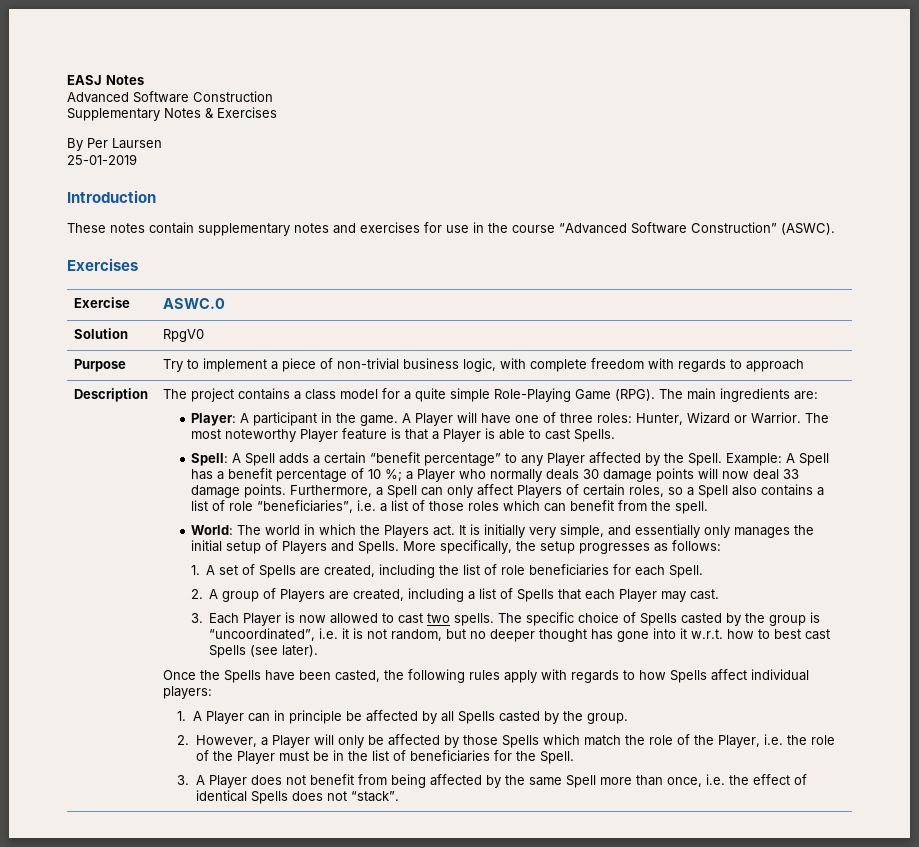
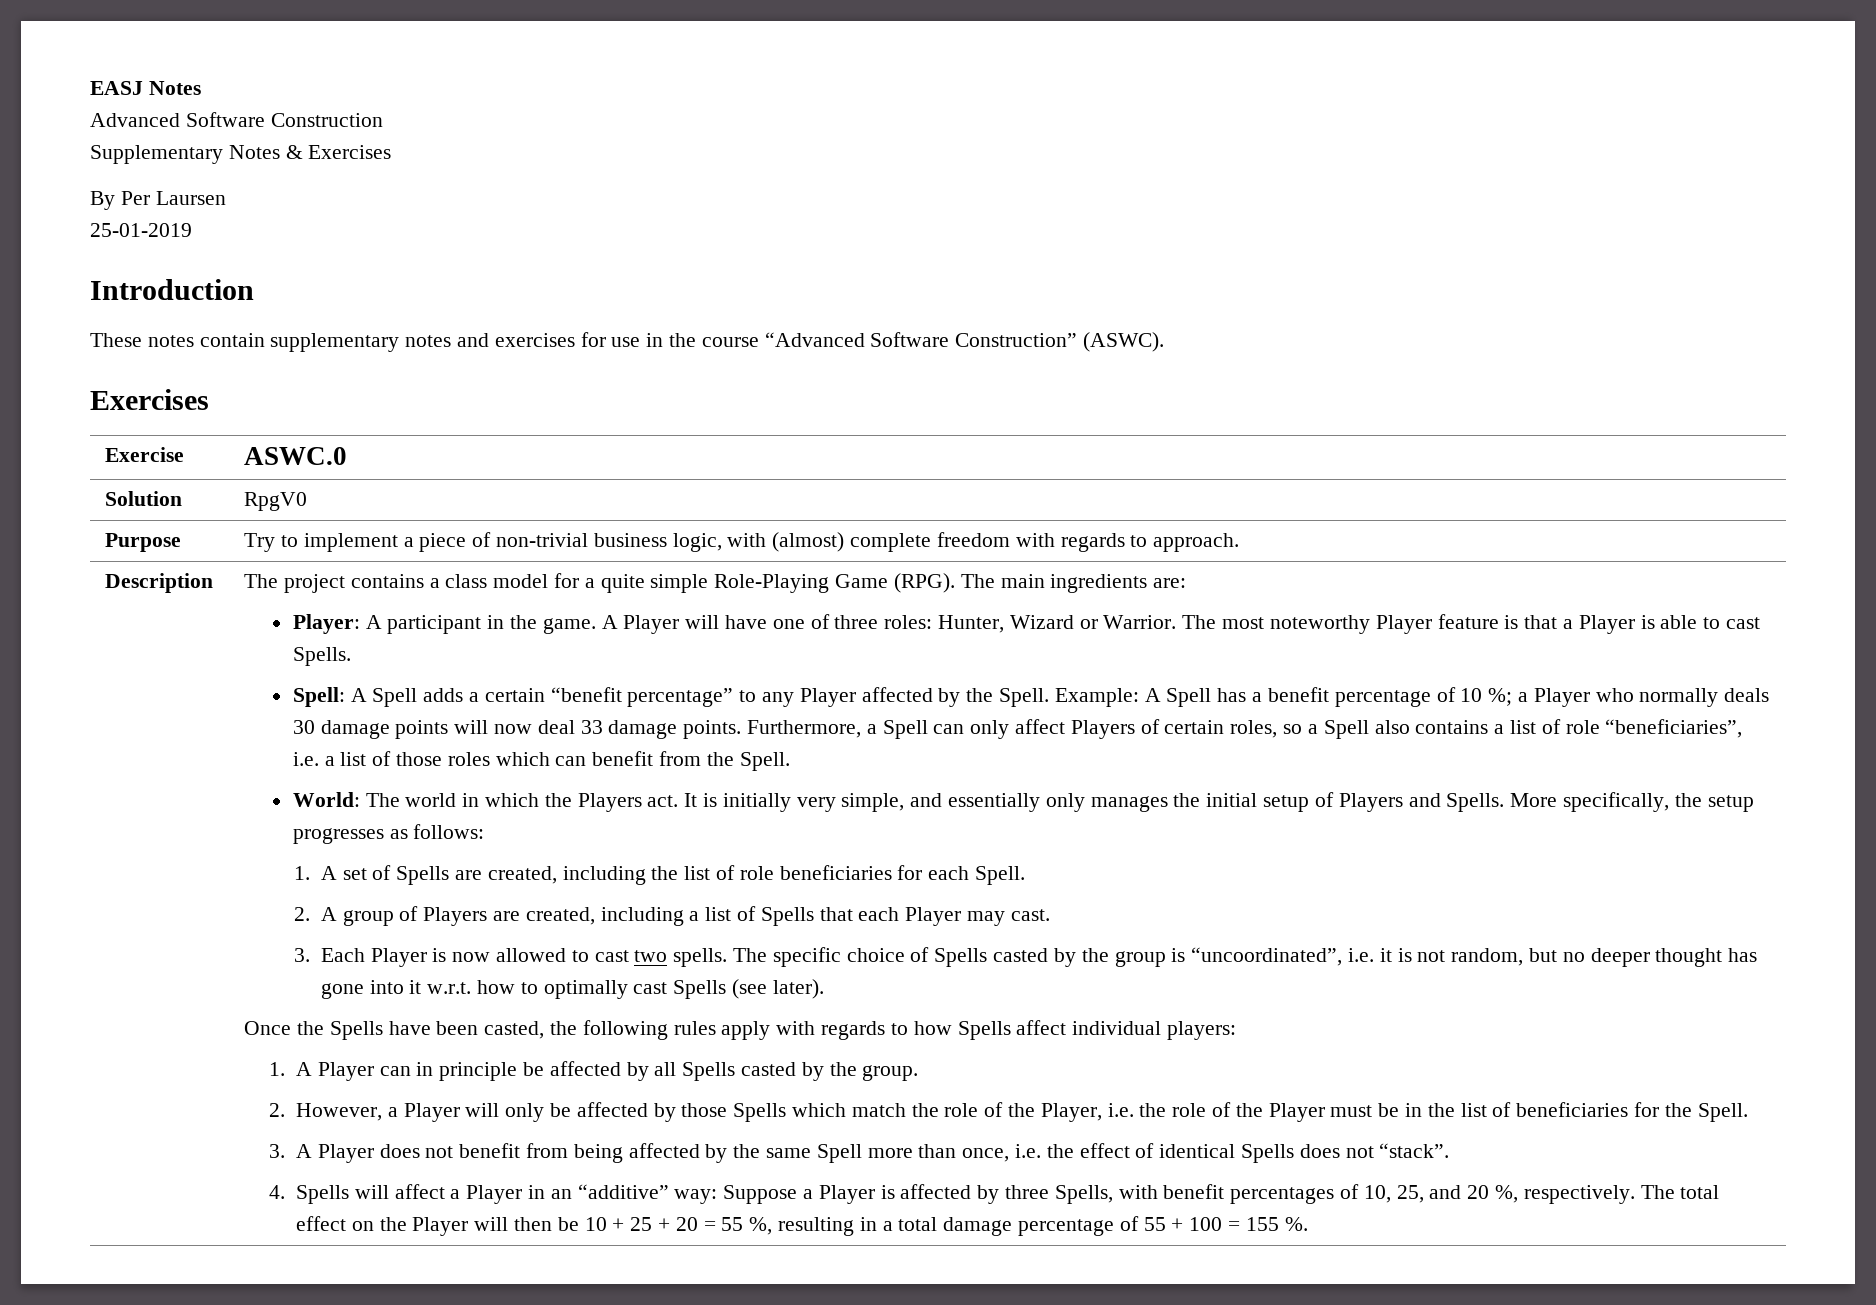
- Purpose | Try to implement a piece of non-trivial business logic, with complete freedom with regards to approach
+ Purpose | Try to implement a piece of non-trivial business logic, with (almost) complete freedom with regards to approach.
- Furthermore, a Spell can only affect Players of certain roles, so a Spell also contains a list of role “beneficiaries”, i.e. a list of those roles which can benefit from the spell.
+ Furthermore, a Spell can only affect Players of certain roles, so a Spell also contains a list of role “beneficiaries”, i.e. a list of those roles which can benefit from the Spell.
- The specific choice of Spells casted by the group is “uncoordinated”, i.e. it is not random, but no deeper thought has gone into it w.r.t. how to best cast Spells (see later).
+ The specific choice of Spells casted by the group is “uncoordinated”, i.e. it is not random, but no deeper thought has gone into it w.r.t. how to optimally cast Spells (see later).
+ 4. Spells will affect a Player in an “additive” way: Suppose a Player is affected by three Spells, with benefit percentages of 10, 25, and 20 %, respectively. The total effect on the Player will then be 10 + 25 + 20 = 55 %, resulting in a total damage percentage of 55 + 100 = 155 %.

